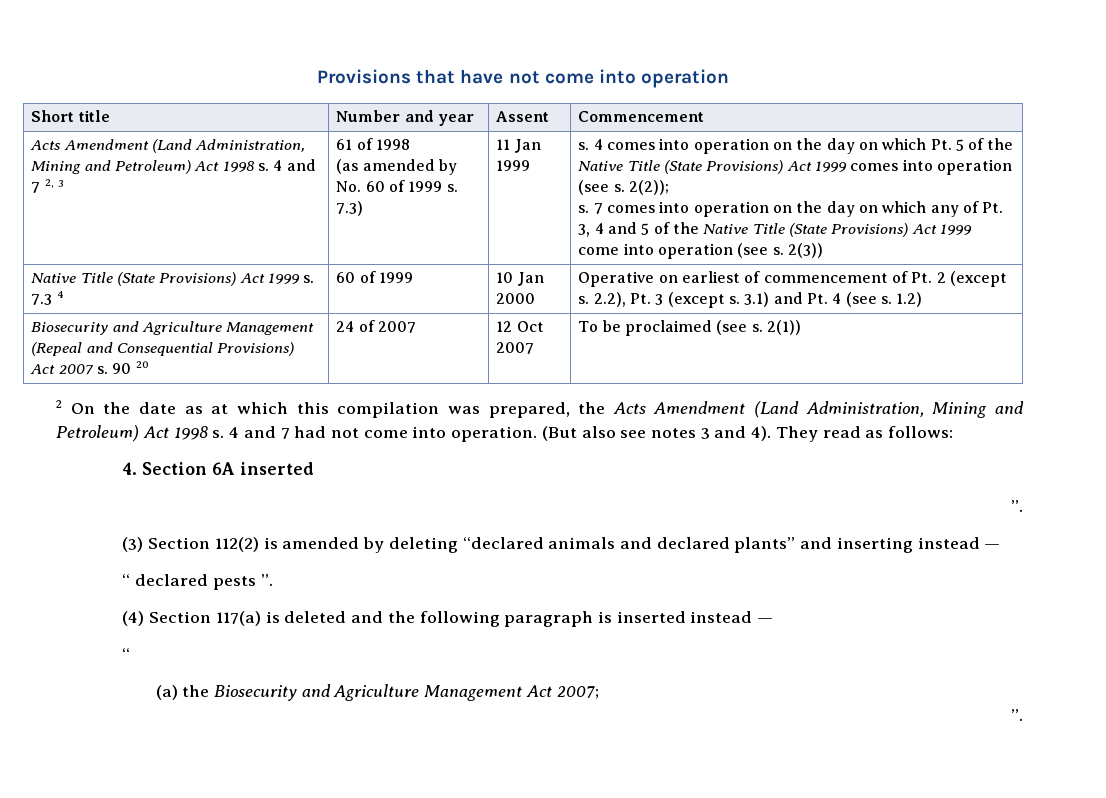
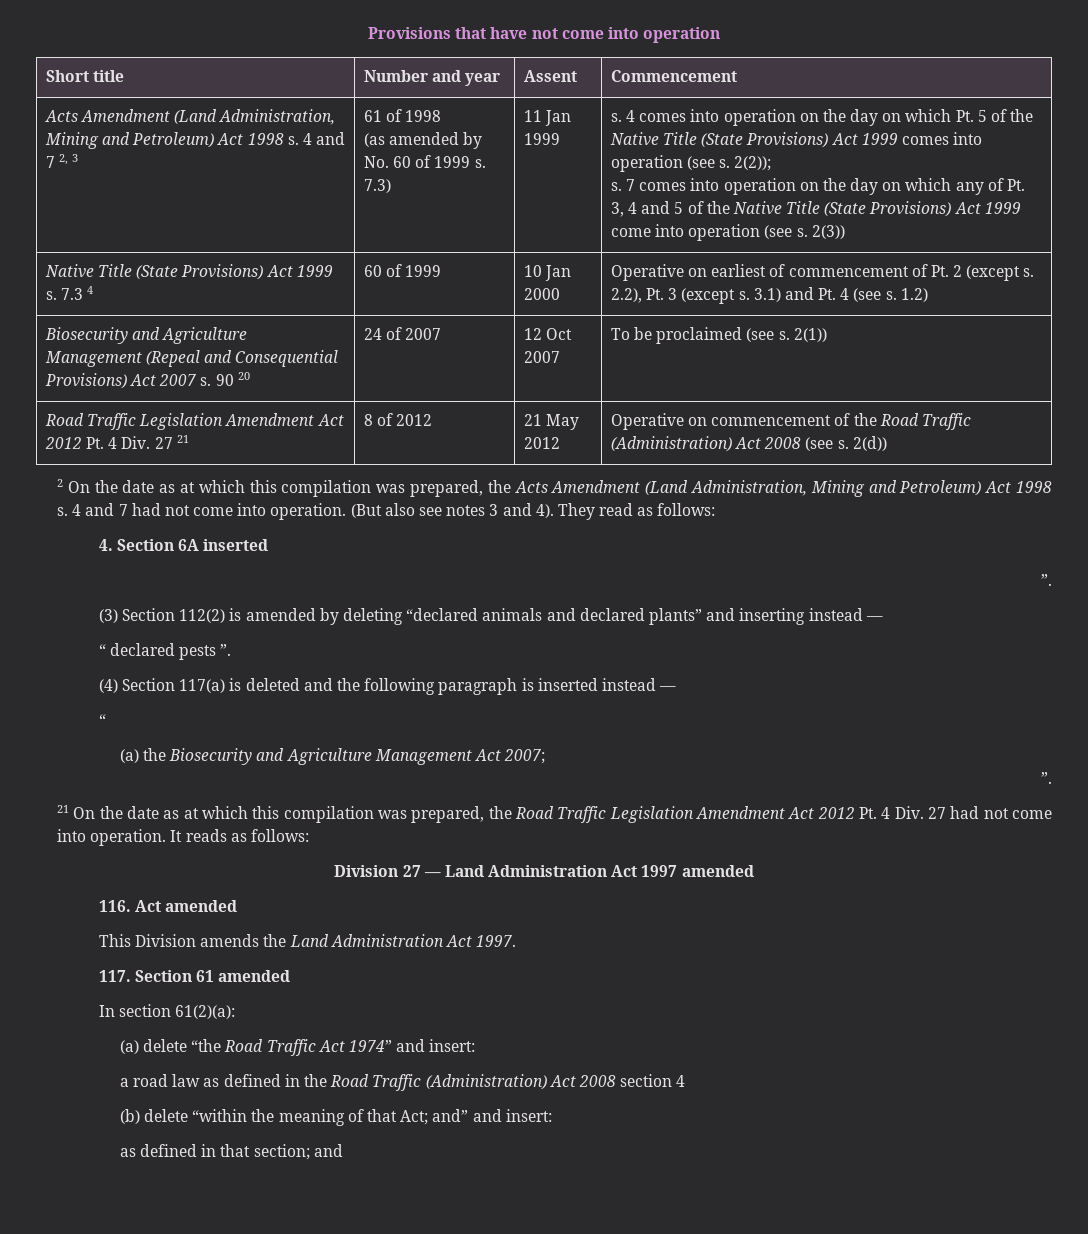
+ Road Traffic Legislation Amendment Act 2012 Pt. 4 Div. 27 21 | 8 of 2012 | 21 May 2012 | Operative on commencement of the Road Traffic (Administration) Act 2008 (see s. 2(d))
+ 21 On the date as at which this compilation was prepared, the Road Traffic Legislation Amendment Act 2012 Pt. 4 Div. 27 had not come into operation. It reads as follows:
+ Division 27 — Land Administration Act 1997 amended
+ 116. Act amended
+ This Division amends the Land Administration Act 1997.
+ 117. Section 61 amended
+ In section 61(2)(a):
+ (a) delete “the Road Traffic Act 1974” and insert:
+ a road law as defined in the Road Traffic (Administration) Act 2008 section 4
+ (b) delete “within the meaning of that Act; and” and insert:
+ as defined in that section; and

